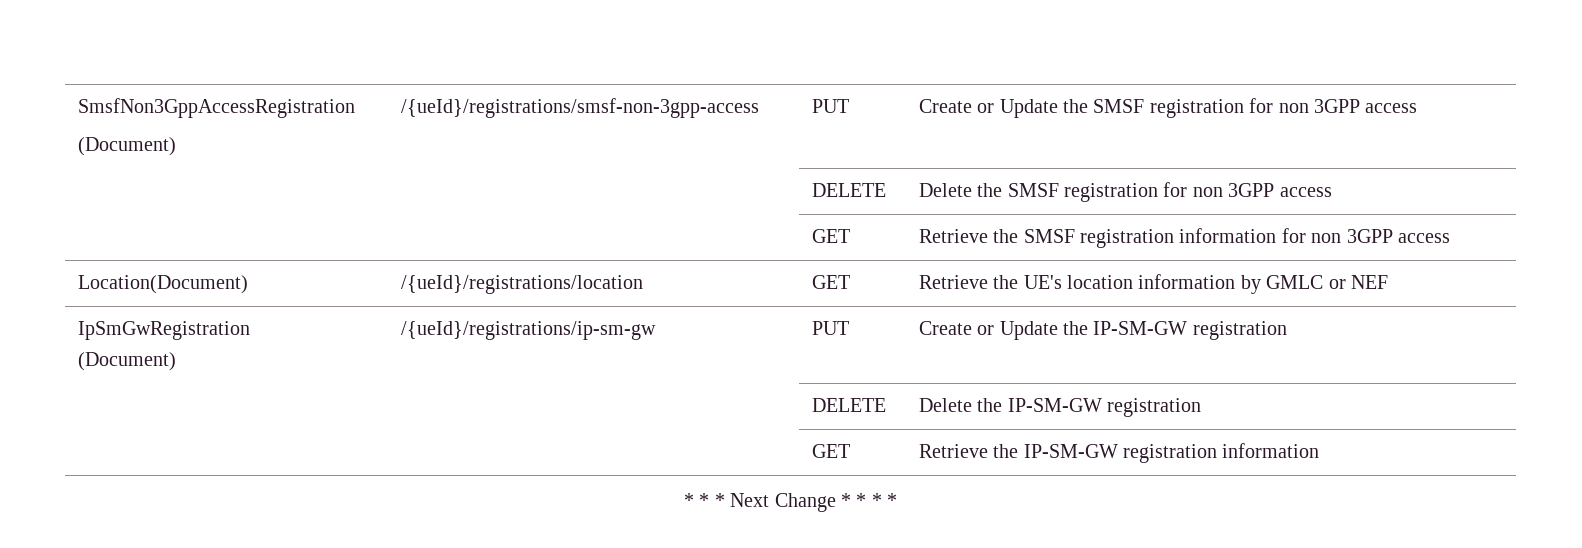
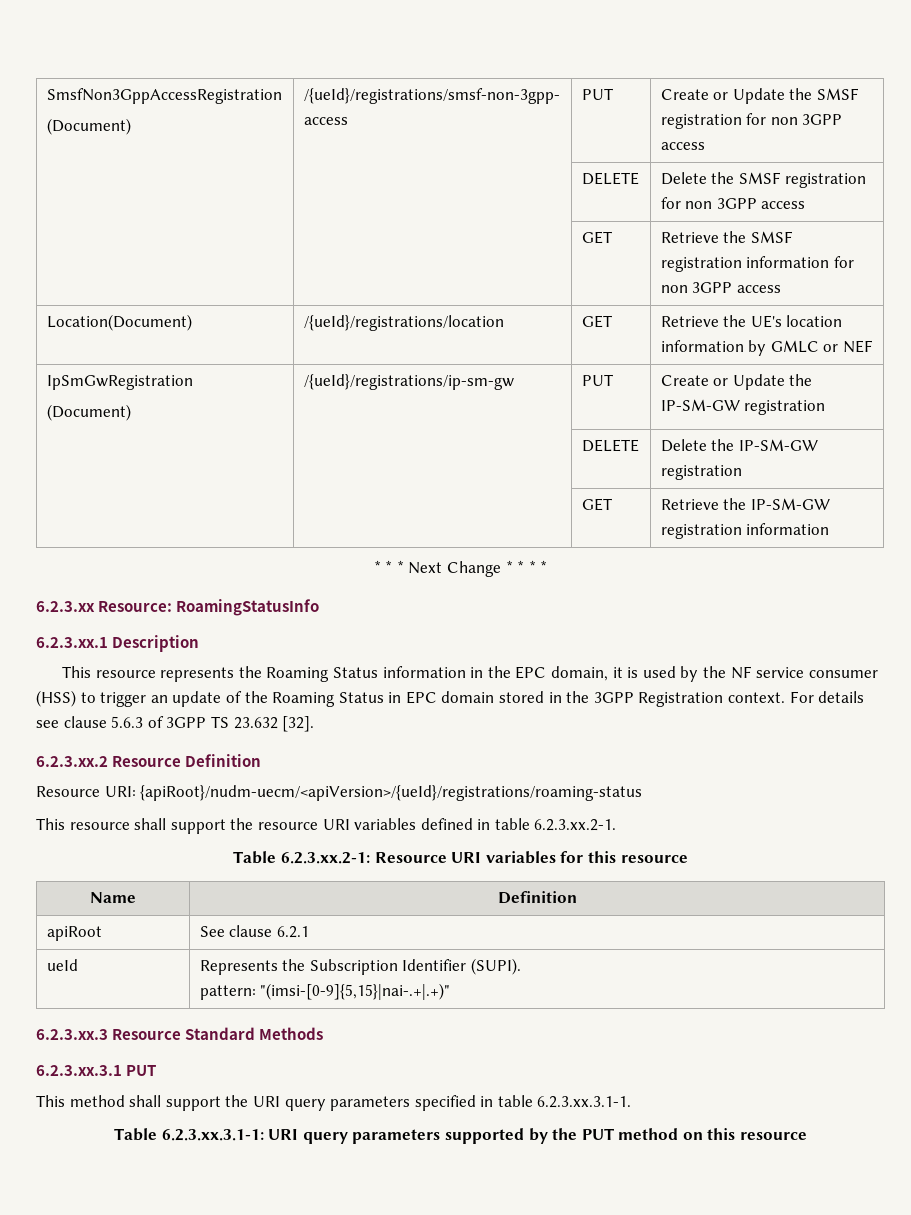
+ 6.2.3.xx Resource: RoamingStatusInfo
+ 6.2.3.xx.1 Description
+ This resource represents the Roaming Status information in the EPC domain, it is used by the NF service consumer (HSS) to trigger an update of the Roaming Status in EPC domain stored in the 3GPP Registration context. For details see clause 5.6.3 of 3GPP TS 23.632 [32].
+ 6.2.3.xx.2 Resource Definition
+ Resource URI: {apiRoot}/nudm-uecm/<apiVersion>/{ueId}/registrations/roaming-status
+ This resource shall support the resource URI variables defined in table 6.2.3.xx.2-1.
+ Table 6.2.3.xx.2-1: Resource URI variables for this resource
+ Name | Definition
+ apiRoot | See clause 6.2.1
+ ueId | Represents the Subscription Identifier (SUPI).
+ pattern: "(imsi-[0-9]{5,15}|nai-.+|.+)"
+ 6.2.3.xx.3 Resource Standard Methods
+ 6.2.3.xx.3.1 PUT
+ This method shall support the URI query parameters specified in table 6.2.3.xx.3.1-1.
+ Table 6.2.3.xx.3.1-1: URI query parameters supported by the PUT method on this resource

